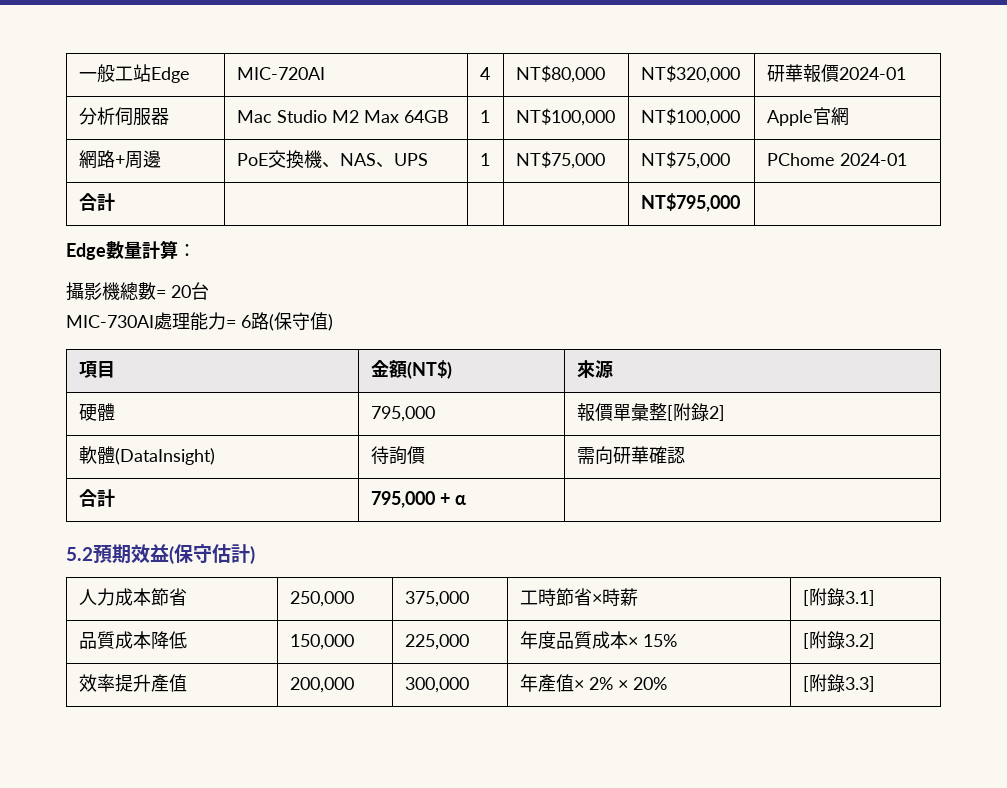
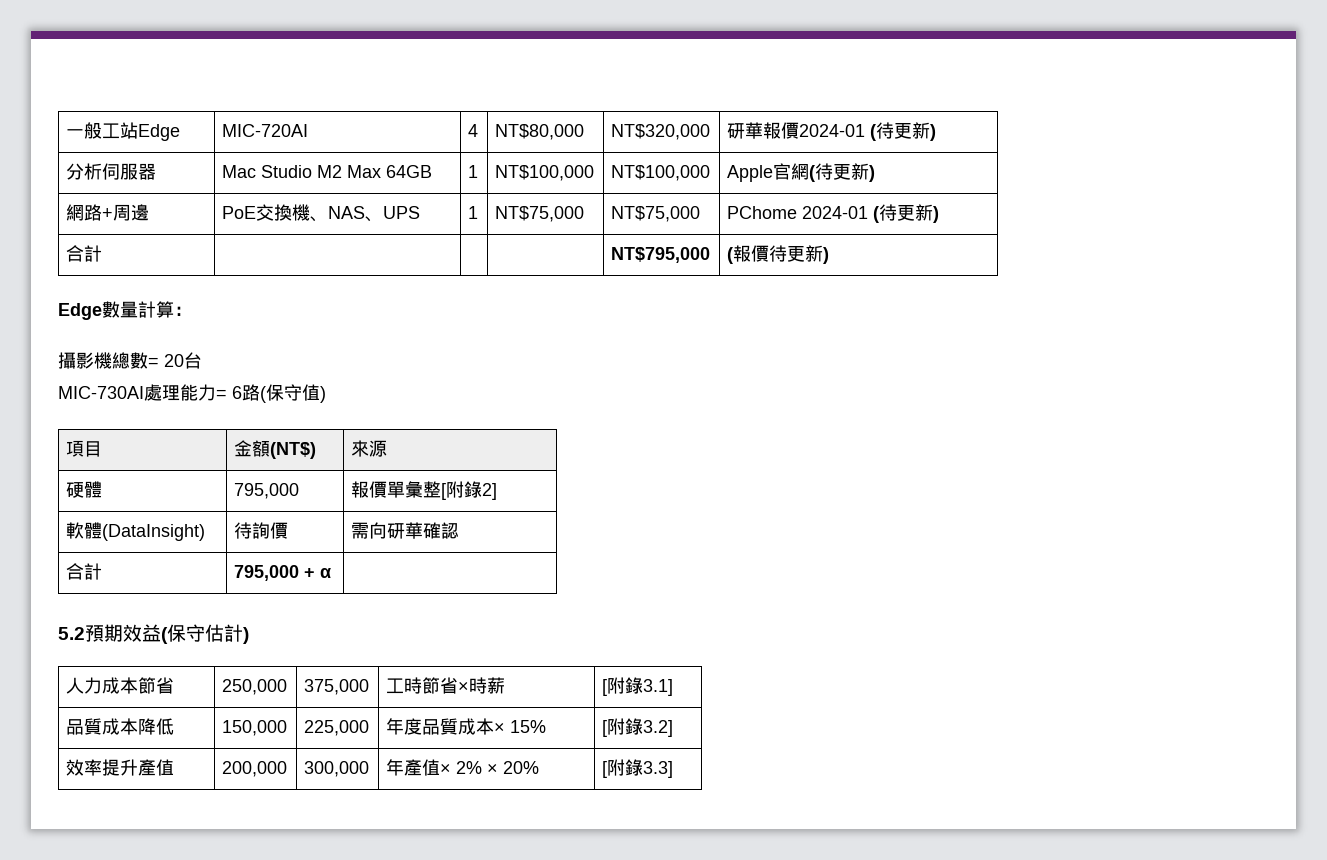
- 一般工站Edge | MIC-720AI | 4 | NT$80,000 | NT$320,000 | 研華報價2024-01
+ 一般工站Edge | MIC-720AI | 4 | NT$80,000 | NT$320,000 | 研華報價2024-01 (待更新)
- 分析伺服器 | Mac Studio M2 Max 64GB | 1 | NT$100,000 | NT$100,000 | Apple官網
+ 分析伺服器 | Mac Studio M2 Max 64GB | 1 | NT$100,000 | NT$100,000 | Apple官網(待更新)
- 網路+周邊 | PoE交換機、NAS、UPS | 1 | NT$75,000 | NT$75,000 | PChome 2024-01
+ 網路+周邊 | PoE交換機、NAS、UPS | 1 | NT$75,000 | NT$75,000 | PChome 2024-01 (待更新)
- 合計 | | | | NT$795,000 |
+ 合計 | | | | NT$795,000 | (報價待更新)

